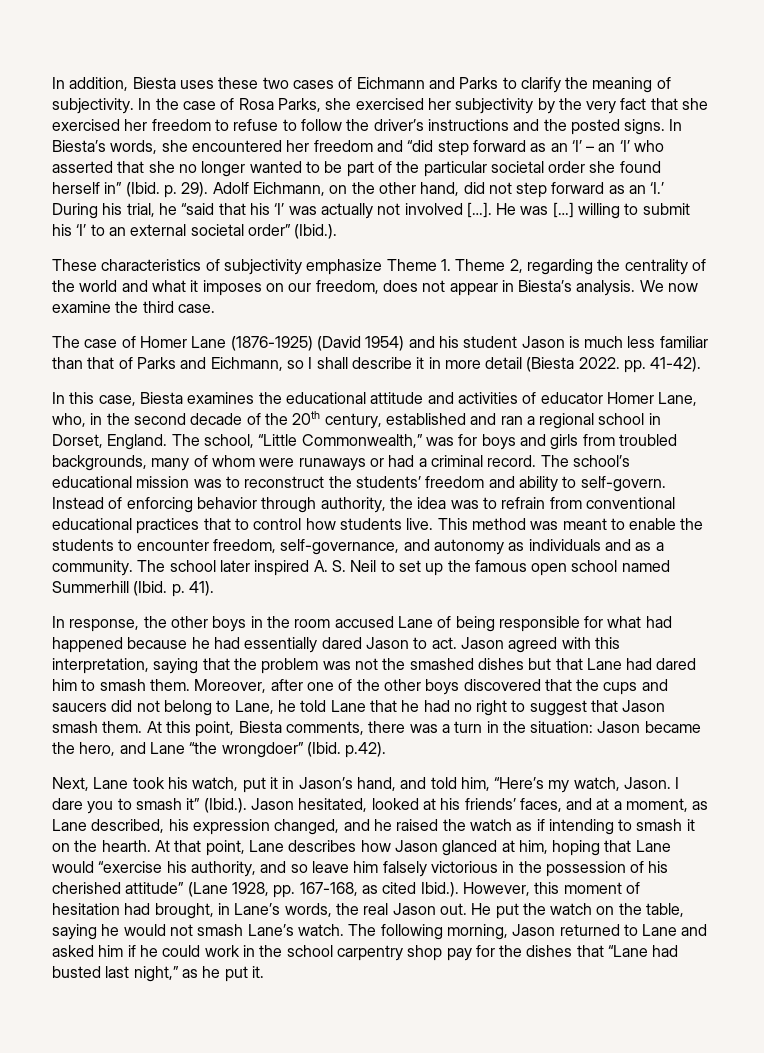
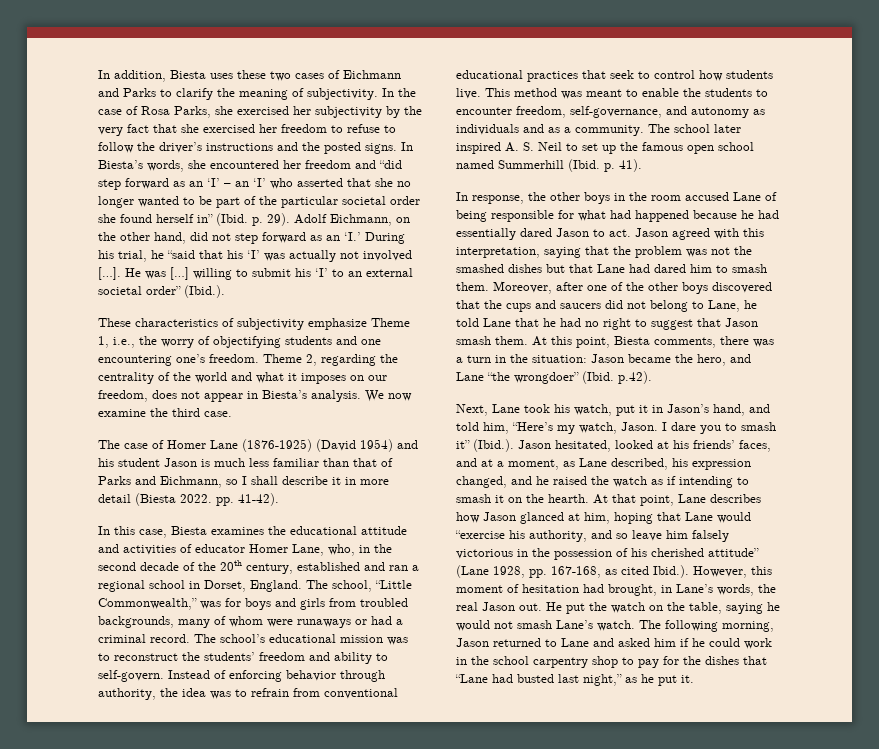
- These characteristics of subjectivity emphasize Theme 1. Theme 2, regarding the centrality of the world and what it imposes on our freedom, does not appear in Biesta’s analysis.
+ These characteristics of subjectivity emphasize Theme 1, i.e., the worry of objectifying students and one encountering one’s freedom. Theme 2, regarding the centrality of the world and what it imposes on our freedom, does not appear in Biesta’s analysis.
- Instead of enforcing behavior through authority, the idea was to refrain from conventional educational practices that to control how students live.
+ Instead of enforcing behavior through authority, the idea was to refrain from conventional educational practices that seek to control how students live.
- The following morning, Jason returned to Lane and asked him if he could work in the school carpentry shop pay for the dishes that “Lane had busted last night,” as he put it.
+ The following morning, Jason returned to Lane and asked him if he could work in the school carpentry shop to pay for the dishes that “Lane had busted last night,” as he put it.

